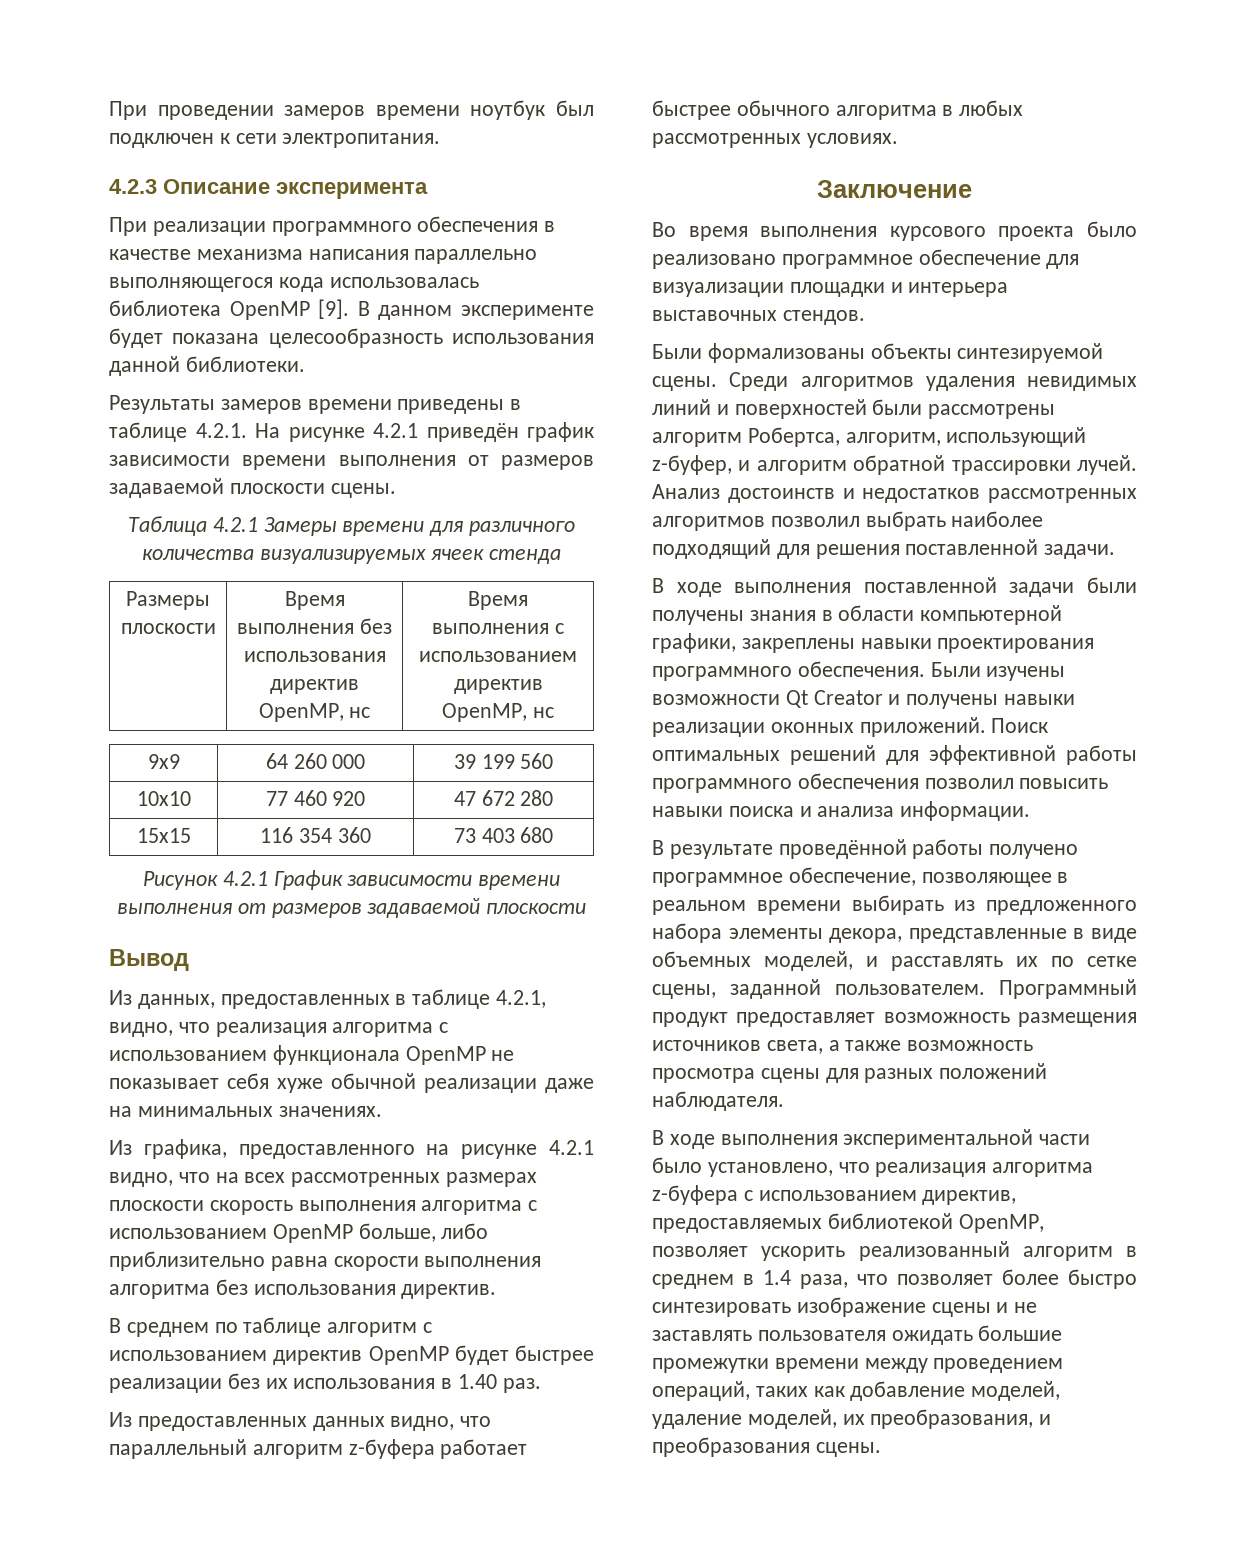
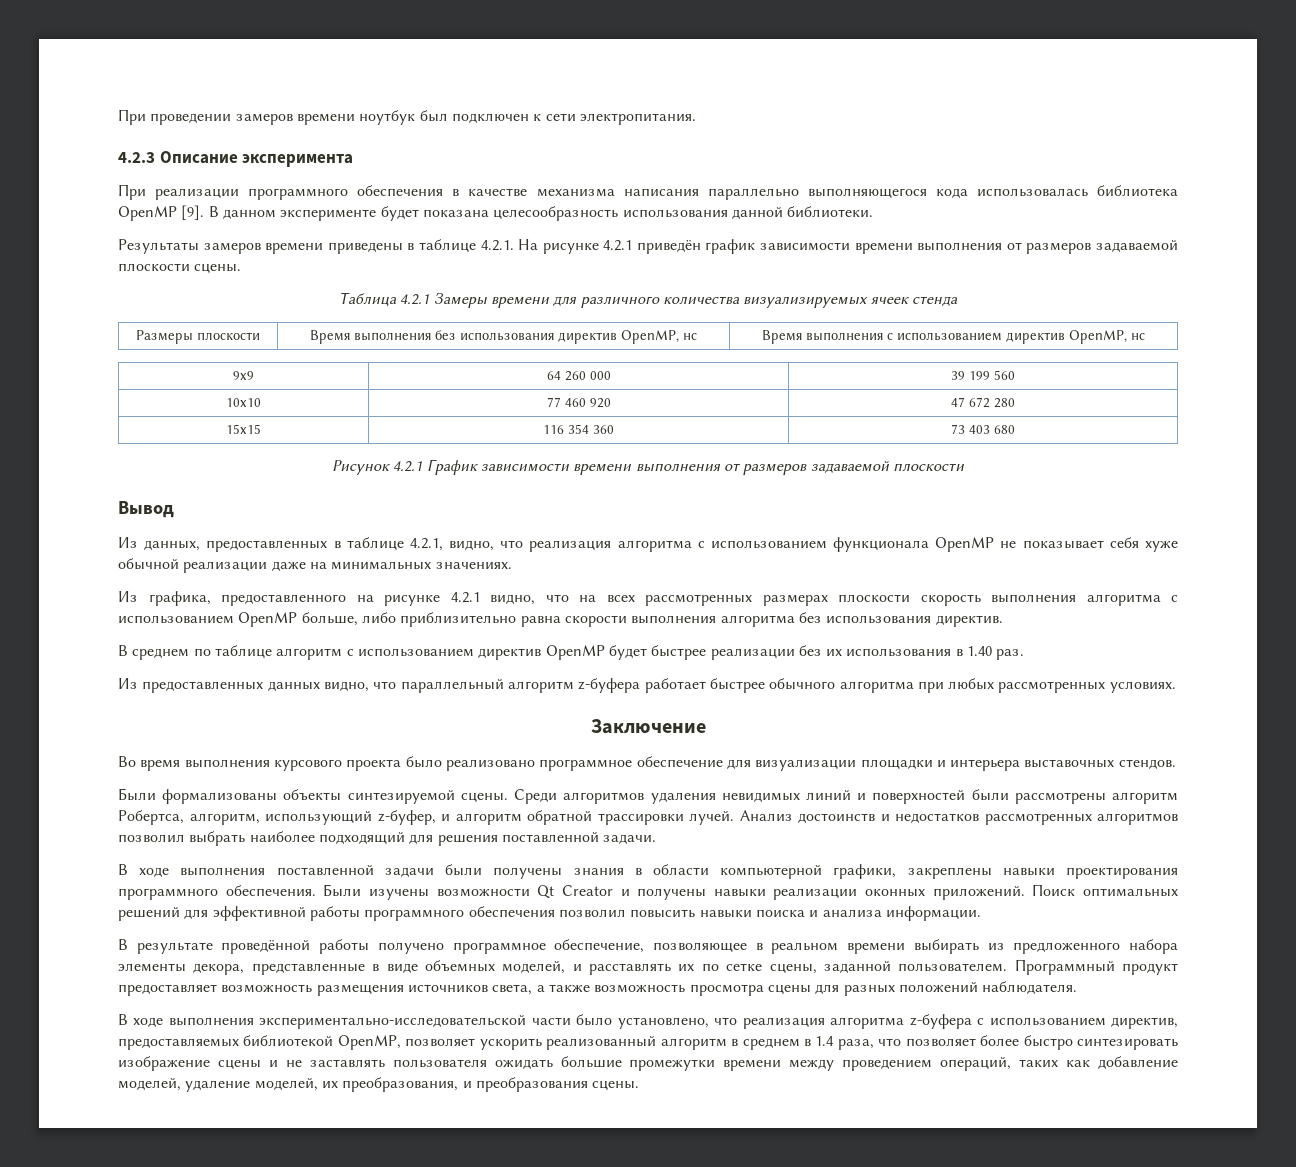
- Из предоставленных данных видно, что параллельный алгоритм z-буфера работает быстрее обычного алгоритма в любых рассмотренных условиях.
+ Из предоставленных данных видно, что параллельный алгоритм z-буфера работает быстрее обычного алгоритма при любых рассмотренных условиях.
- В ходе выполнения экспериментальной части было установлено, что реализация алгоритма z-буфера с использованием директив, предоставляемых библиотекой OpenMP, позволяет ускорить реализованный алгоритм в среднем в 1.4 раза, что позволяет более быстро синтезировать изображение сцены и не заставлять пользователя ожидать большие промежутки времени между проведением операций, таких как добавление моделей, удаление моделей, их преобразования, и преобразования сцены.
+ В ходе выполнения экспериментально-исследовательской части было установлено, что реализация алгоритма z-буфера с использованием директив, предоставляемых библиотекой OpenMP, позволяет ускорить реализованный алгоритм в среднем в 1.4 раза, что позволяет более быстро синтезировать изображение сцены и не заставлять пользователя ожидать большие промежутки времени между проведением операций, таких как добавление моделей, удаление моделей, их преобразования, и преобразования сцены.

